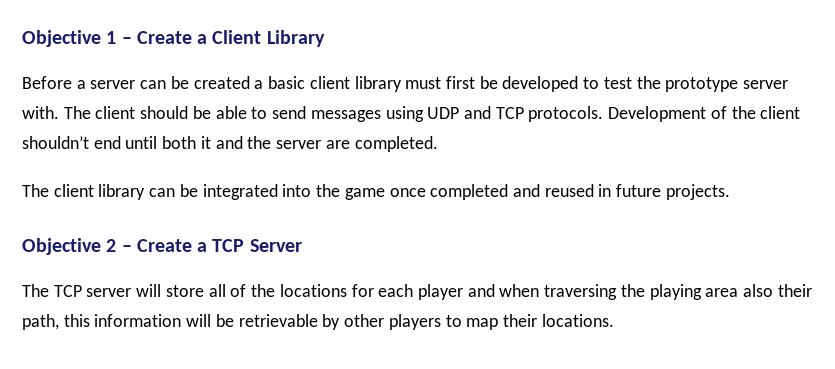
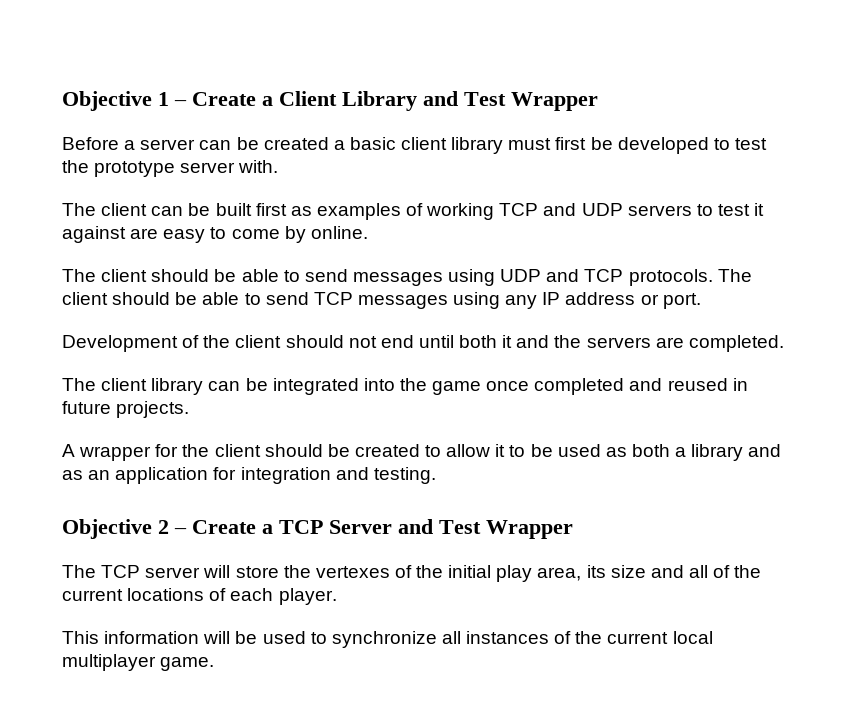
- Objective 1 – Create a Client Library
+ Objective 1 – Create a Client Library and Test Wrapper
- Before a server can be created a basic client library must first be developed to test the prototype server with. The client should be able to send messages using UDP and TCP protocols. Development of the client shouldn’t end until both it and the server are completed.
+ Before a server can be created a basic client library must first be developed to test the prototype server with.
+ The client can be built first as examples of working TCP and UDP servers to test it against are easy to come by online.
+ The client should be able to send messages using UDP and TCP protocols. The client should be able to send TCP messages using any IP address or port.
+ Development of the client should not end until both it and the servers are completed.
+ A wrapper for the client should be created to allow it to be used as both a library and as an application for integration and testing.
- Objective 2 – Create a TCP Server
+ Objective 2 – Create a TCP Server and Test Wrapper
- The TCP server will store all of the locations for each player and when traversing the playing area also their path, this information will be retrievable by other players to map their locations.
+ The TCP server will store the vertexes of the initial play area, its size and all of the current locations of each player.
+ This information will be used to synchronize all instances of the current local multiplayer game.

